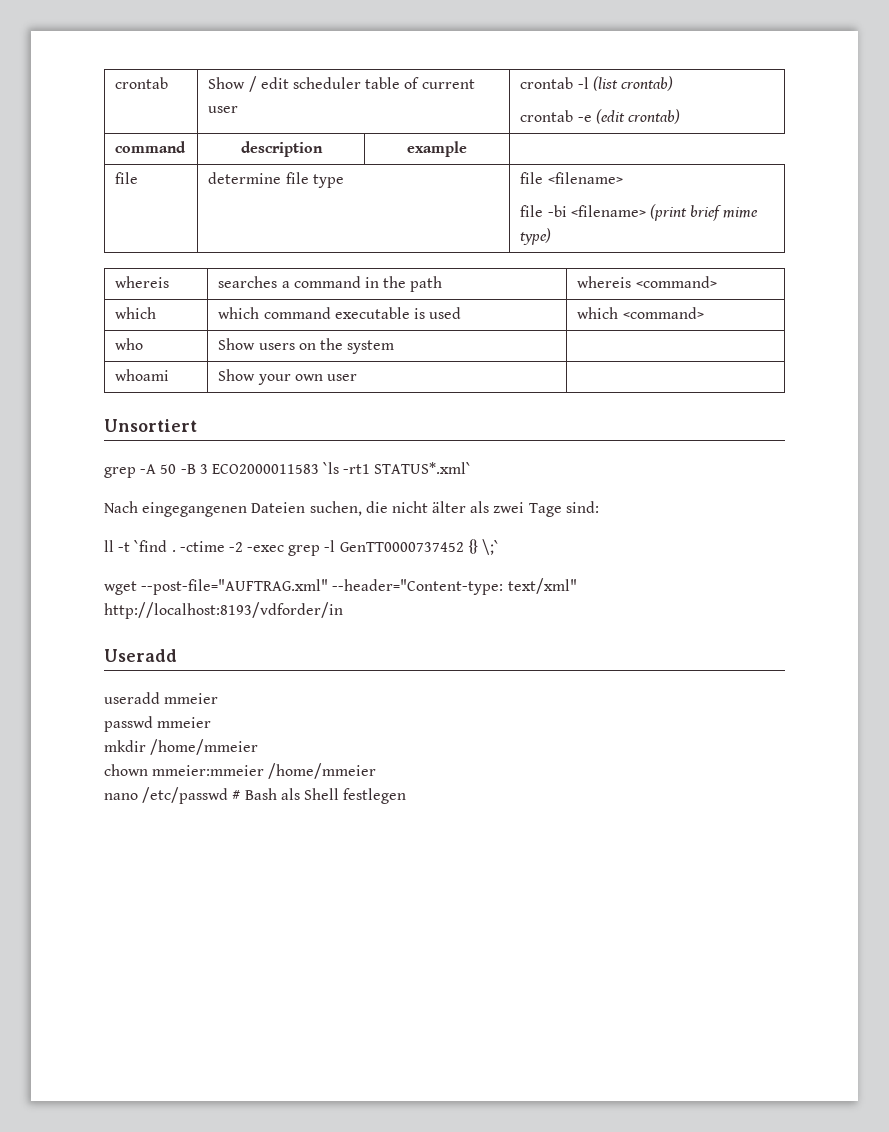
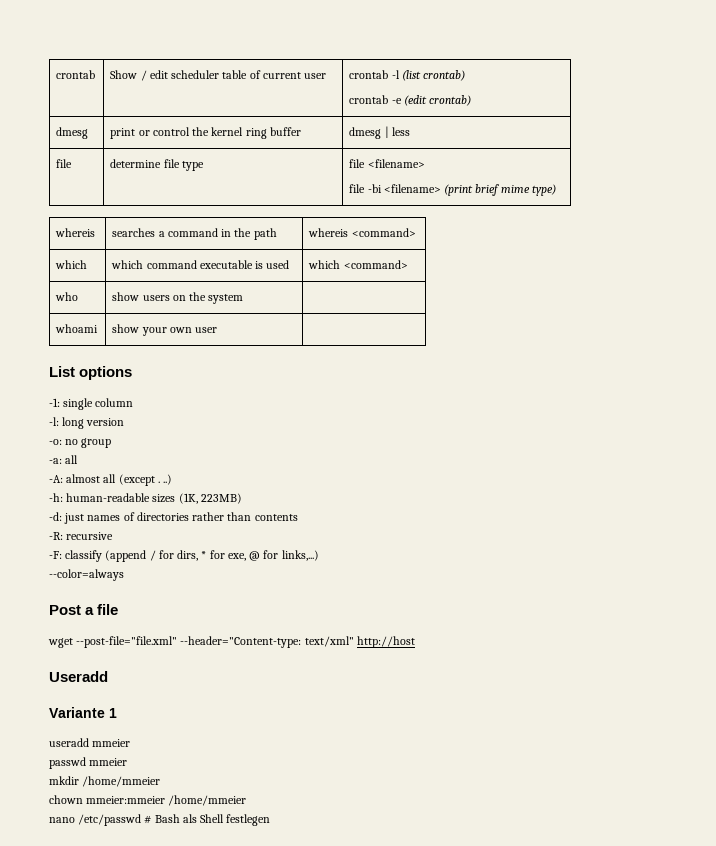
- command | description | example
+ dmesg | print or control the kernel ring buffer | dmesg | less
- who | Show users on the system |
+ who | show users on the system |
- whoami | Show your own user |
+ whoami | show your own user |
- Unsortiert
- grep -A 50 -B 3 ECO2000011583 `ls -rt1 STATUS*.xml`
- Nach eingegangenen Dateien suchen, die nicht älter als zwei Tage sind:
- ll -t `find . -ctime -2 -exec grep -l GenTT0000737452 {} \;`
+ List options
+ -1: single column
+ -l: long version
+ -o: no group
+ -a: all
+ -A: almost all (except . ..)
+ -h: human-readable sizes (1K, 223MB)
+ -d: just names of directories rather than contents
+ -R: recursive
+ -F: classify (append / for dirs, * for exe, @ for links,...)
+ --color=always
+ Post a file
- wget --post-file="AUFTRAG.xml" --header="Content-type: text/xml" http://localhost:8193/vdforder/in
+ wget --post-file="file.xml" --header="Content-type: text/xml" http://host
+ Variante 1

